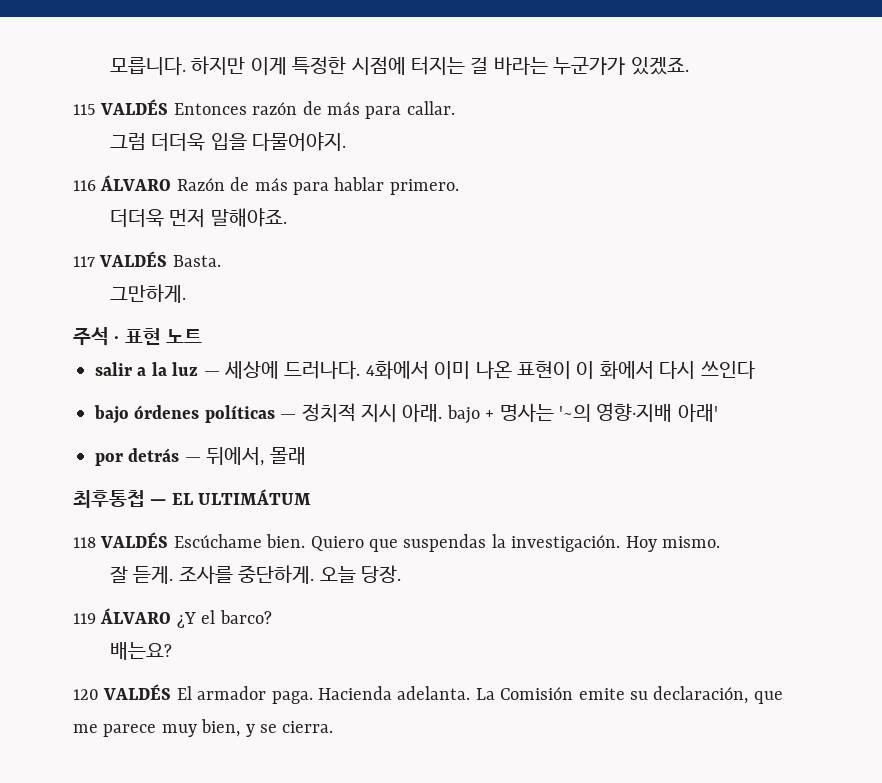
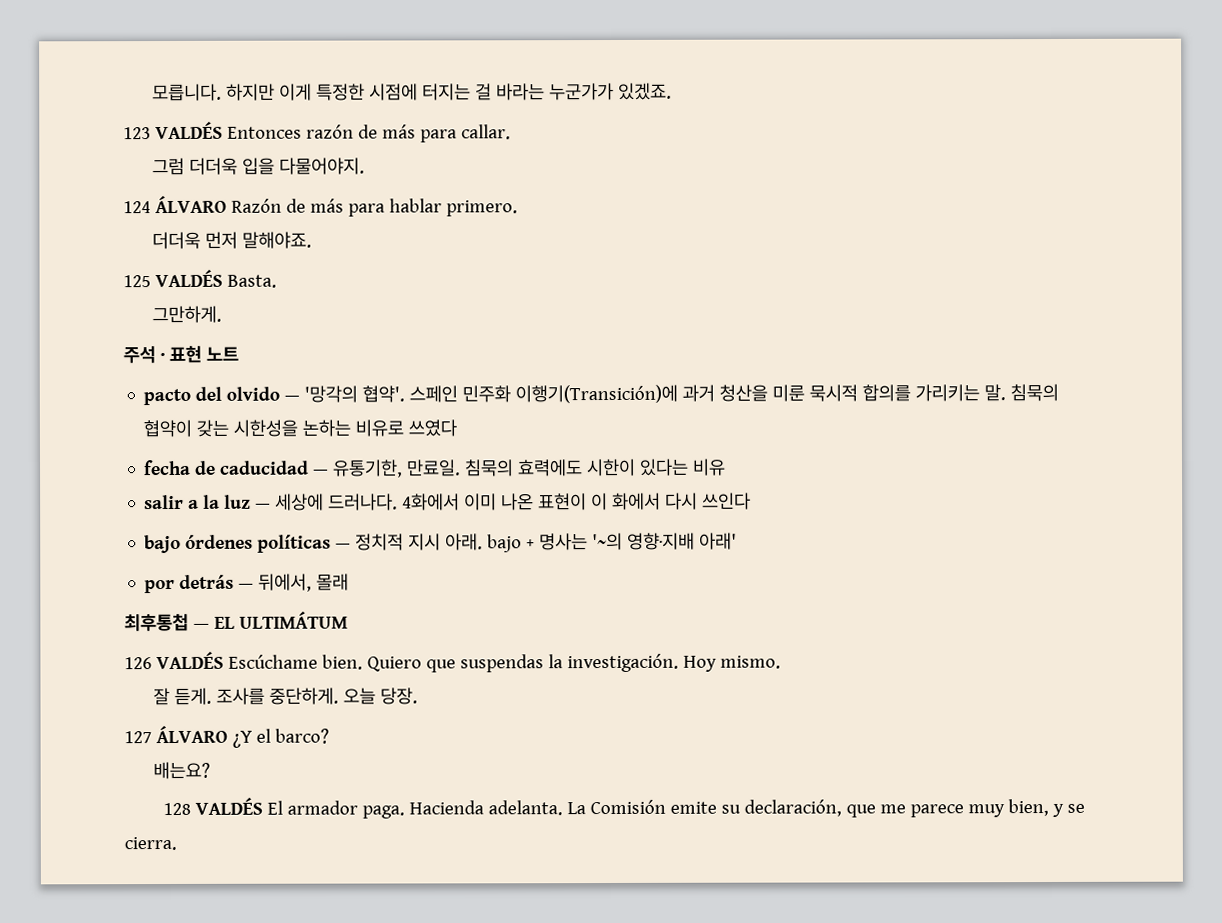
- 115 VALDÉS Entonces razón de más para callar.
+ 123 VALDÉS Entonces razón de más para callar.
- 116 ÁLVARO Razón de más para hablar primero.
+ 124 ÁLVARO Razón de más para hablar primero.
- 117 VALDÉS Basta.
+ 125 VALDÉS Basta.
+ pacto del olvido — '망각의 협약'. 스페인 민주화 이행기(Transición)에 과거 청산을 미룬 묵시적 합의를 가리키는 말. 침묵의 협약이 갖는 시한성을 논하는 비유로 쓰였다
+ fecha de caducidad — 유통기한, 만료일. 침묵의 효력에도 시한이 있다는 비유
- 118 VALDÉS Escúchame bien.
+ 126 VALDÉS Escúchame bien.
- 119 ÁLVARO ¿Y el barco?
+ 127 ÁLVARO ¿Y el barco?
- 120 VALDÉS El armador paga.
+ 128 VALDÉS El armador paga.

